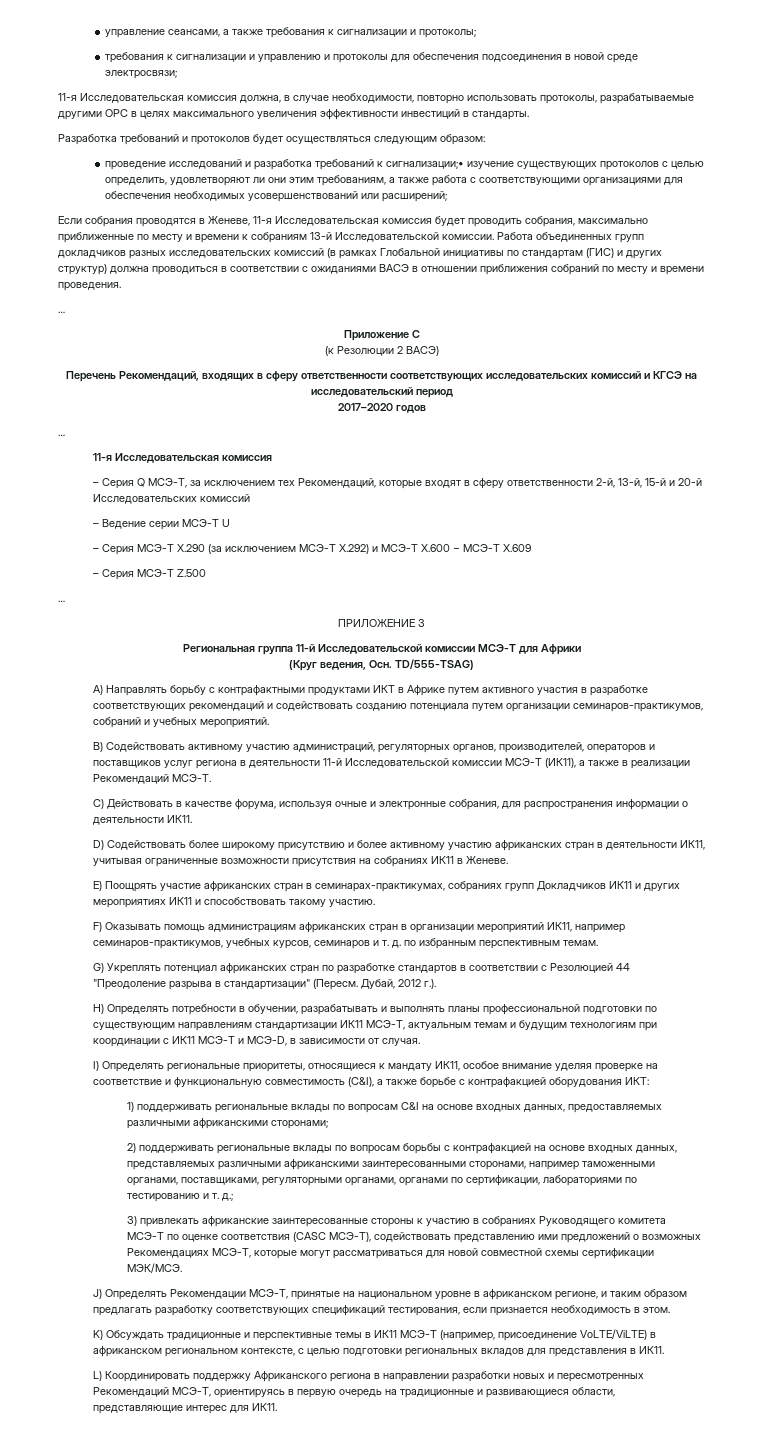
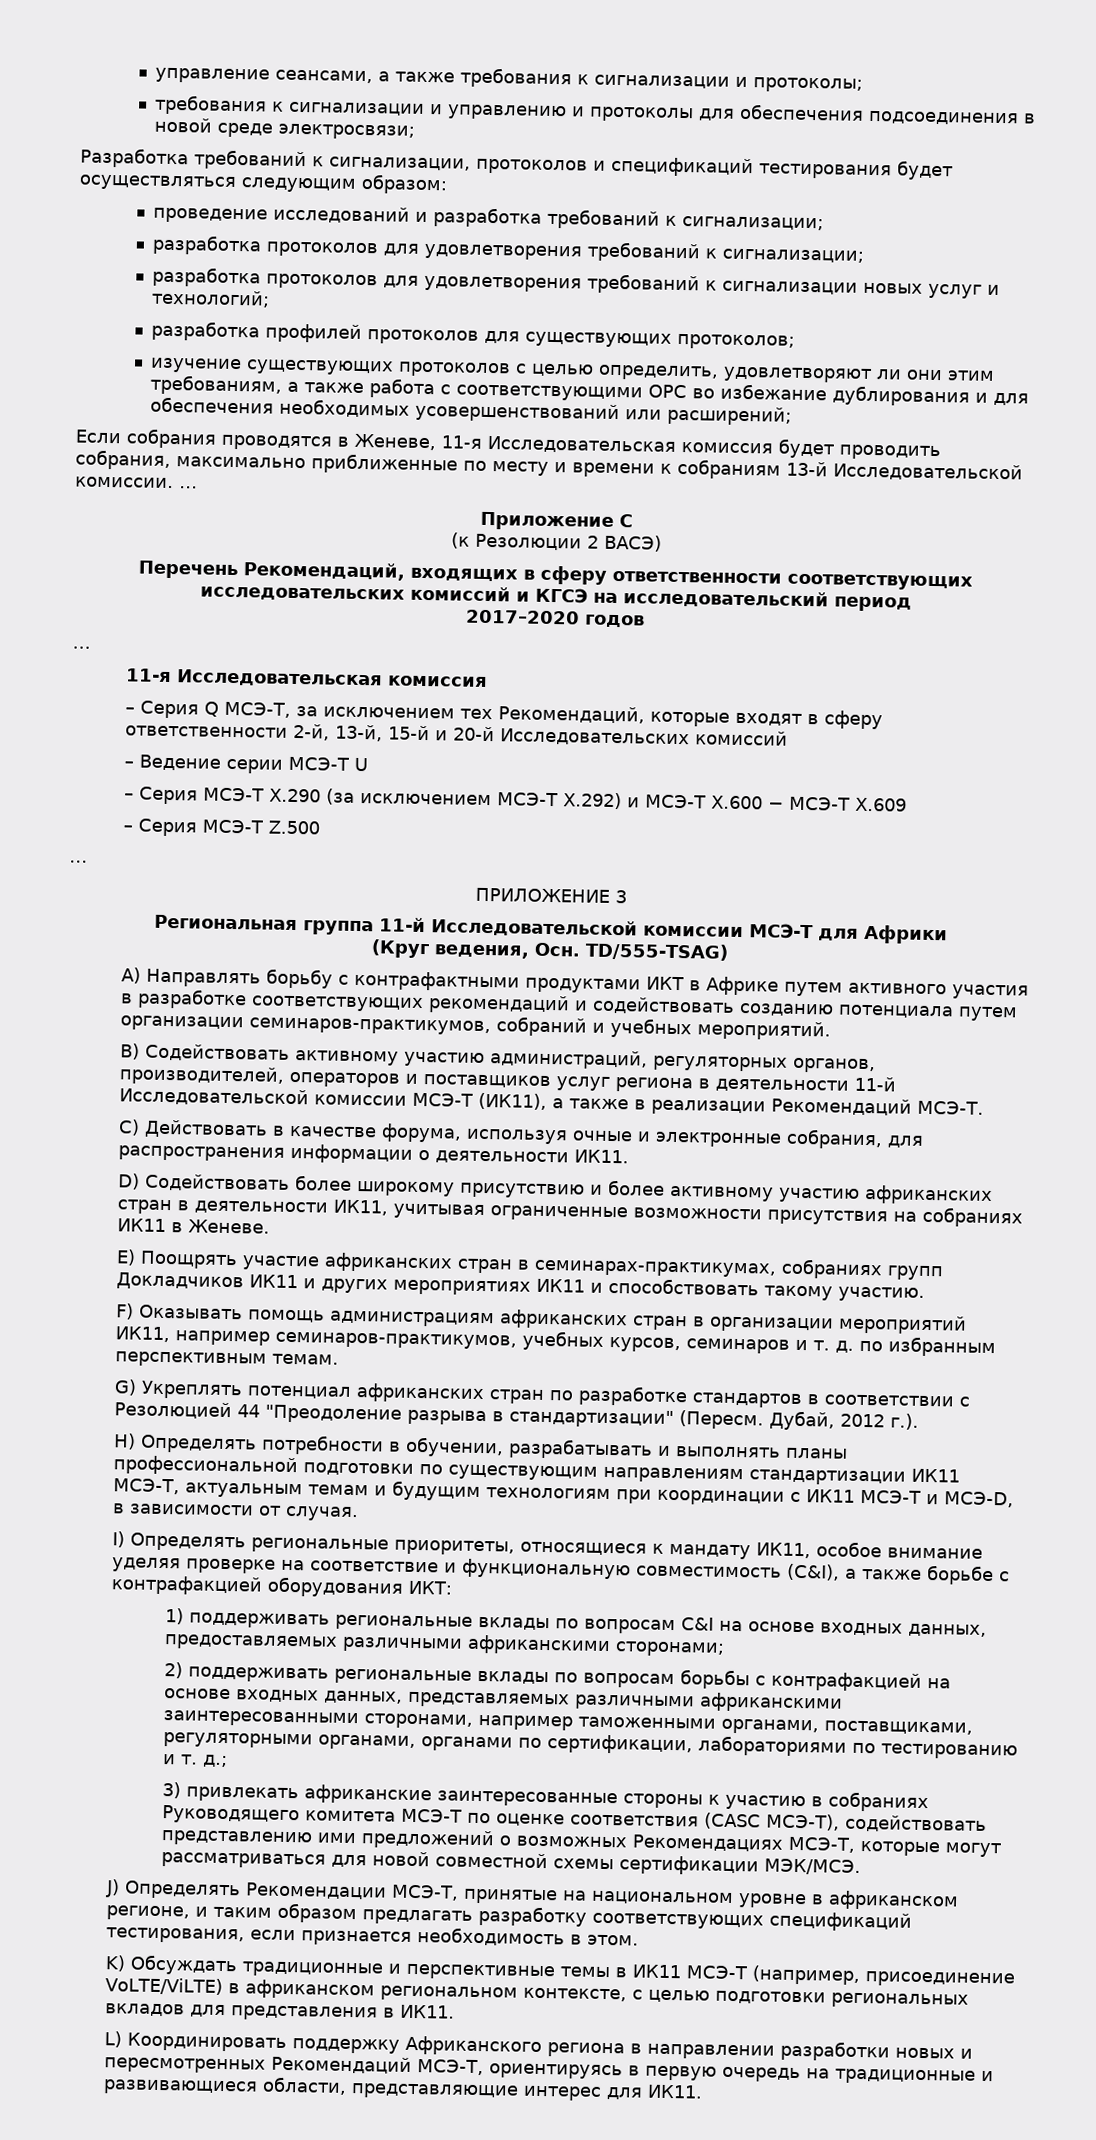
- 11-я Исследовательская комиссия должна, в случае необходимости, повторно использовать протоколы, разрабатываемые другими ОРС в целях максимального увеличения эффективности инвестиций в стандарты.
- Разработка требований и протоколов будет осуществляться следующим образом:
+ Разработка требований к сигнализации, протоколов и спецификаций тестирования будет осуществляться следующим образом:
- проведение исследований и разработка требований к сигнализации;• изучение существующих протоколов с целью определить, удовлетворяют ли они этим требованиям, а также работа с соответствующими организациями для обеспечения необходимых усовершенствований или расширений;
+ проведение исследований и разработка требований к сигнализации;
+ разработка протоколов для удовлетворения требований к сигнализации;
+ разработка протоколов для удовлетворения требований к сигнализации новых услуг и технологий;
+ разработка профилей протоколов для существующих протоколов;
+ изучение существующих протоколов с целью определить, удовлетворяют ли они этим требованиям, а также работа с соответствующими ОРС во избежание дублирования и для обеспечения необходимых усовершенствований или расширений;
- Если собрания проводятся в Женеве, 11-я Исследовательская комиссия будет проводить собрания, максимально приближенные по месту и времени к собраниям 13-й Исследовательской комиссии. Работа объединенных групп докладчиков разных исследовательских комиссий (в рамках Глобальной инициативы по стандартам (ГИС) и других структур) должна проводиться в соответствии с ожиданиями ВАСЭ в отношении приближения собраний по месту и времени проведения.
- …
+ Если собрания проводятся в Женеве, 11-я Исследовательская комиссия будет проводить собрания, максимально приближенные по месту и времени к собраниям 13-й Исследовательской комиссии. …

